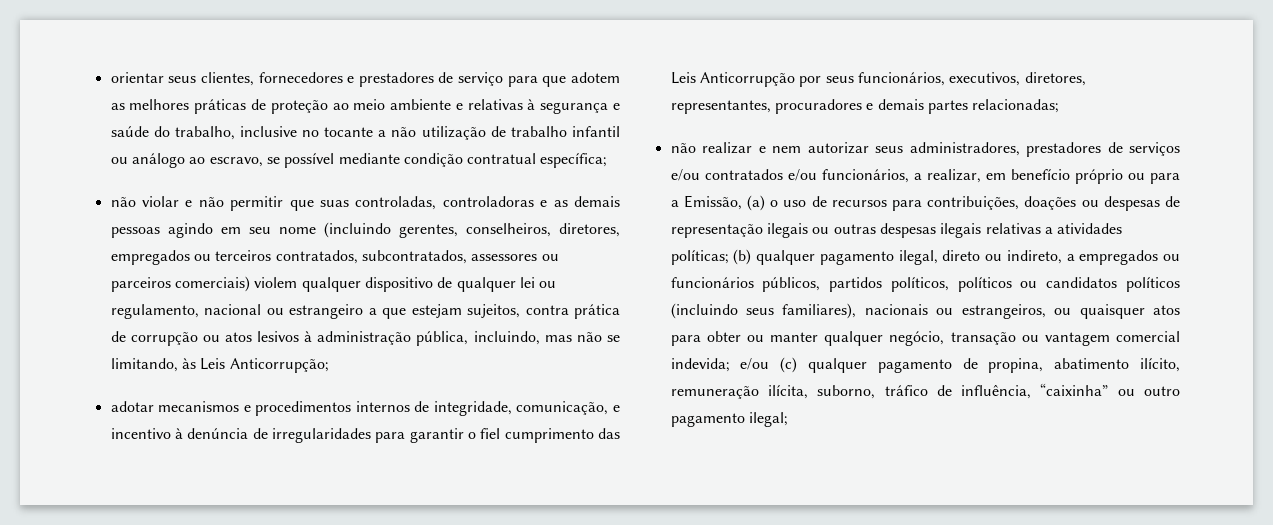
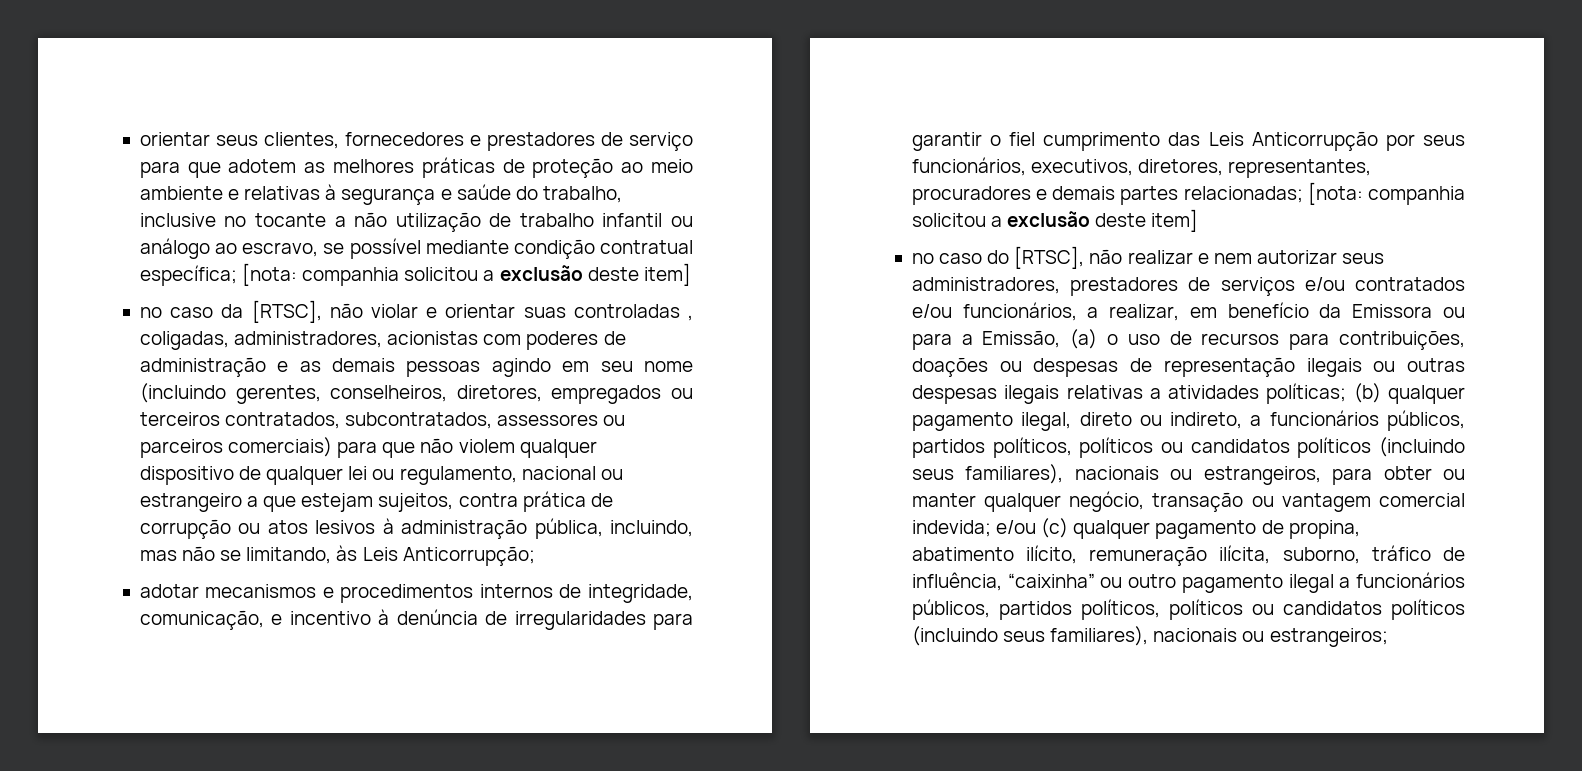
- orientar seus clientes, fornecedores e prestadores de serviço para que adotem as melhores práticas de proteção ao meio ambiente e relativas à segurança e saúde do trabalho, inclusive no tocante a não utilização de trabalho infantil ou análogo ao escravo, se possível mediante condição contratual específica;
- não violar e não permitir que suas controladas, controladoras e as demais pessoas agindo em seu nome (incluindo gerentes, conselheiros, diretores, empregados ou terceiros contratados, subcontratados, assessores ou parceiros comerciais) violem qualquer dispositivo de qualquer lei ou regulamento, nacional ou estrangeiro a que estejam sujeitos, contra prática de corrupção ou atos lesivos à administração pública, incluindo, mas não se limitando, às Leis Anticorrupção;
+ orientar seus clientes, fornecedores e prestadores de serviço para que adotem as melhores práticas de proteção ao meio ambiente e relativas à segurança e saúde do trabalho, inclusive no tocante a não utilização de trabalho infantil ou análogo ao escravo, se possível mediante condição contratual específica; [nota: companhia solicitou a exclusão deste item]
+ no caso da [RTSC], não violar e orientar suas controladas , coligadas, administradores, acionistas com poderes de administração e as demais pessoas agindo em seu nome (incluindo gerentes, conselheiros, diretores, empregados ou terceiros contratados, subcontratados, assessores ou parceiros comerciais) para que não violem qualquer dispositivo de qualquer lei ou regulamento, nacional ou estrangeiro a que estejam sujeitos, contra prática de corrupção ou atos lesivos à administração pública, incluindo, mas não se limitando, às Leis Anticorrupção;
- adotar mecanismos e procedimentos internos de integridade, comunicação, e incentivo à denúncia de irregularidades para garantir o fiel cumprimento das Leis Anticorrupção por seus funcionários, executivos, diretores, representantes, procuradores e demais partes relacionadas;
- não realizar e nem autorizar seus administradores, prestadores de serviços e/ou contratados e/ou funcionários, a realizar, em benefício próprio ou para a Emissão, (a) o uso de recursos para contribuições, doações ou despesas de representação ilegais ou outras despesas ilegais relativas a atividades políticas;
+ adotar mecanismos e procedimentos internos de integridade, comunicação, e incentivo à denúncia de irregularidades para garantir o fiel cumprimento das Leis Anticorrupção por seus funcionários, executivos, diretores, representantes, procuradores e demais partes relacionadas; [nota: companhia solicitou a exclusão deste item]
+ no caso do [RTSC], não realizar e nem autorizar seus administradores, prestadores de serviços e/ou contratados e/ou funcionários, a realizar, em benefício da Emissora ou para a Emissão, (a) o uso de recursos para contribuições, doações ou despesas de representação ilegais ou outras despesas ilegais relativas a atividades políticas;
- (b) qualquer pagamento ilegal, direto ou indireto, a empregados ou funcionários públicos, partidos políticos, políticos ou candidatos políticos (incluindo seus familiares), nacionais ou estrangeiros, ou quaisquer atos para obter ou manter qualquer negócio, transação ou vantagem comercial indevida;
+ (b) qualquer pagamento ilegal, direto ou indireto, a funcionários públicos, partidos políticos, políticos ou candidatos políticos (incluindo seus familiares), nacionais ou estrangeiros, para obter ou manter qualquer negócio, transação ou vantagem comercial indevida;
- e/ou (c) qualquer pagamento de propina, abatimento ilícito, remuneração ilícita, suborno, tráfico de influência, “caixinha” ou outro pagamento ilegal;
+ e/ou (c) qualquer pagamento de propina, abatimento ilícito, remuneração ilícita, suborno, tráfico de influência, “caixinha” ou outro pagamento ilegal a funcionários públicos, partidos políticos, políticos ou candidatos políticos (incluindo seus familiares), nacionais ou estrangeiros;

